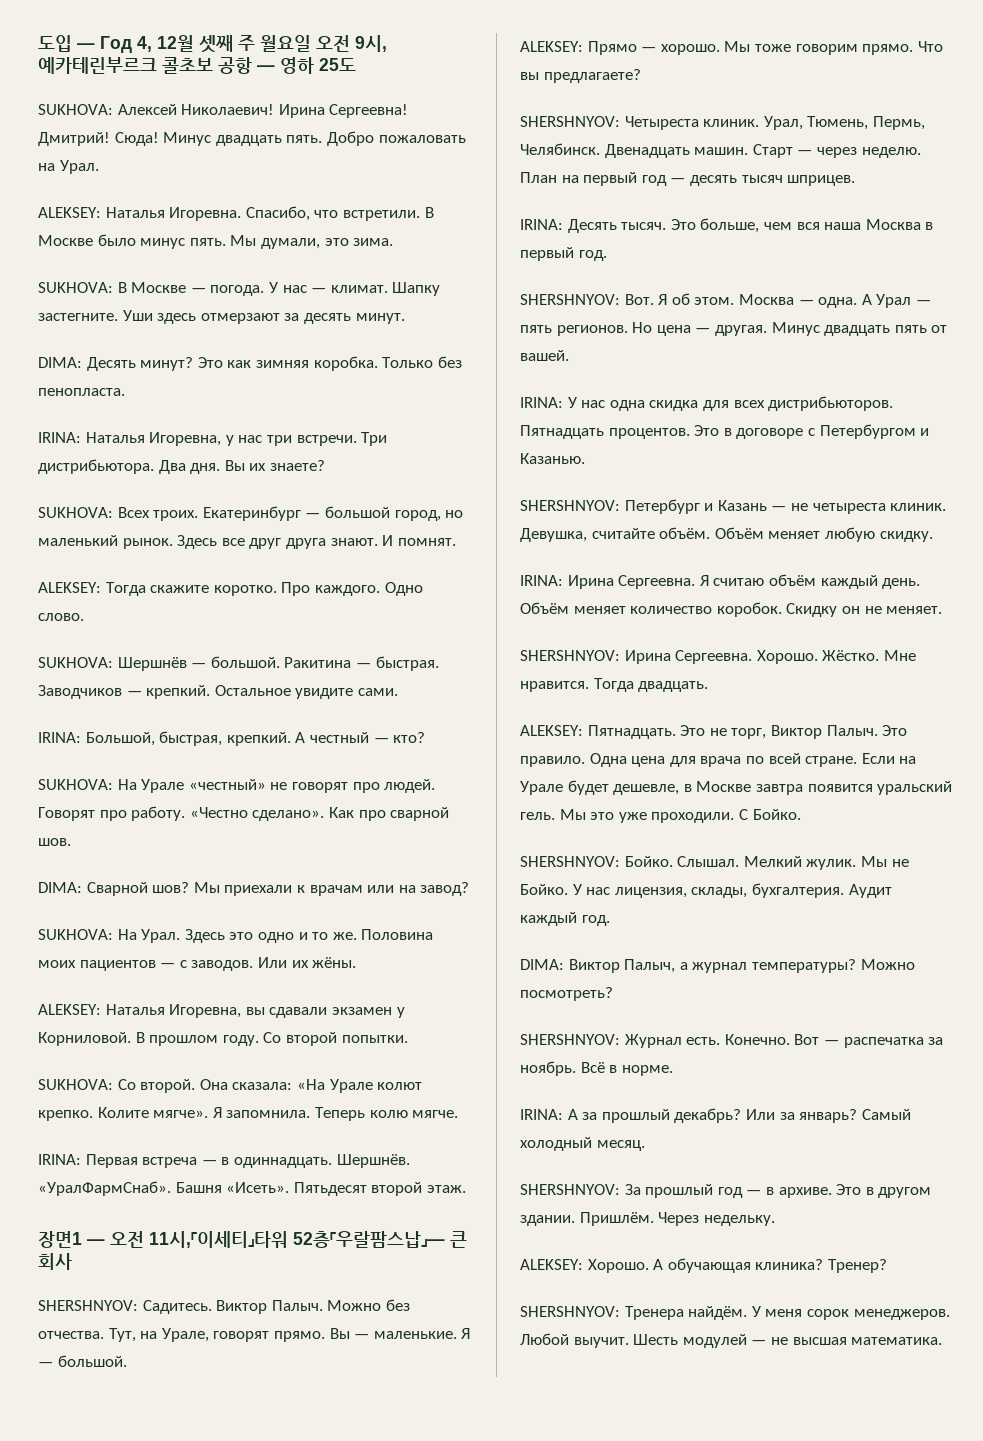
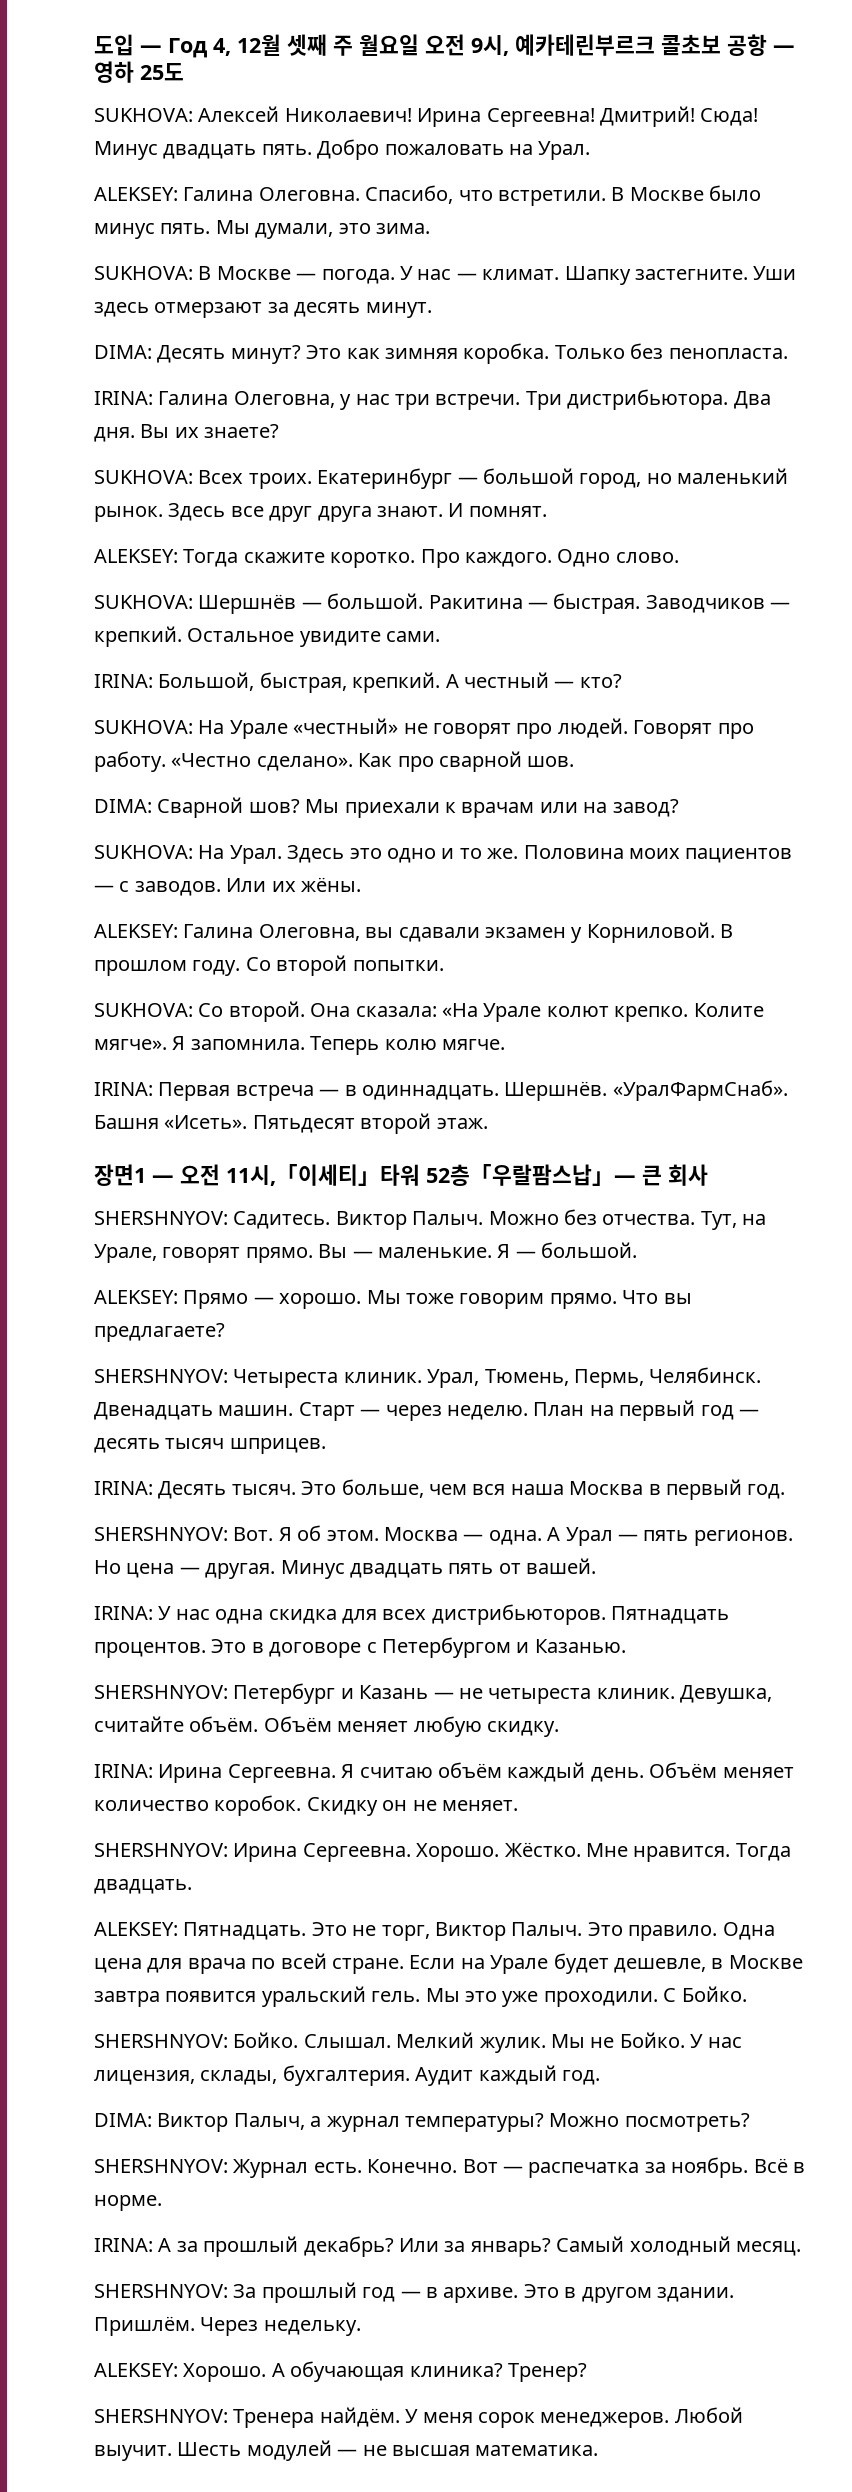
- ALEKSEY: Наталья Игоревна.
+ ALEKSEY: Галина Олеговна.
- IRINA: Наталья Игоревна, у нас три встречи.
+ IRINA: Галина Олеговна, у нас три встречи.
- ALEKSEY: Наталья Игоревна, вы сдавали экзамен у Корниловой.
+ ALEKSEY: Галина Олеговна, вы сдавали экзамен у Корниловой.

